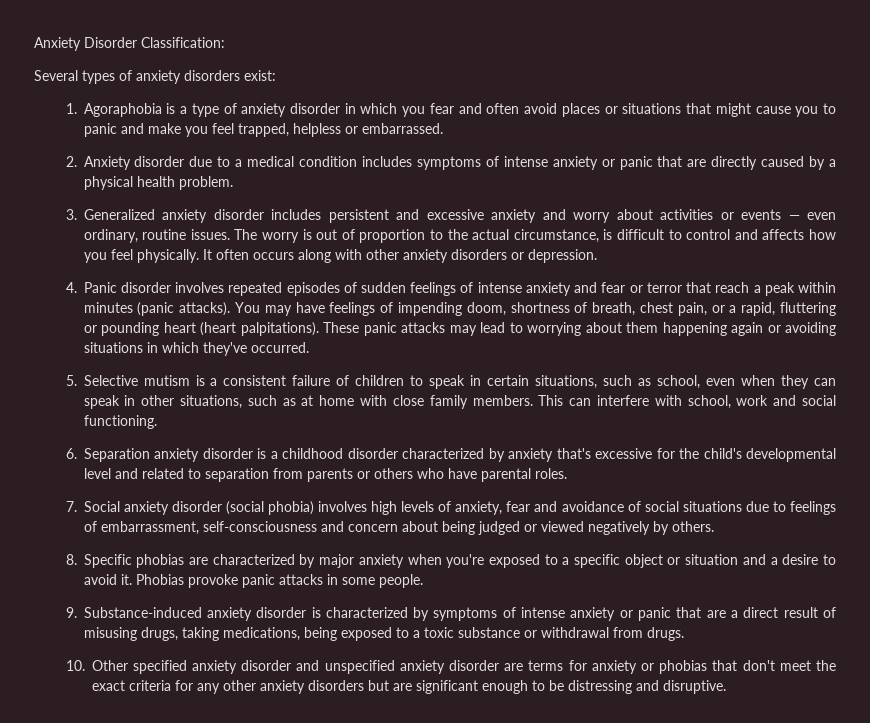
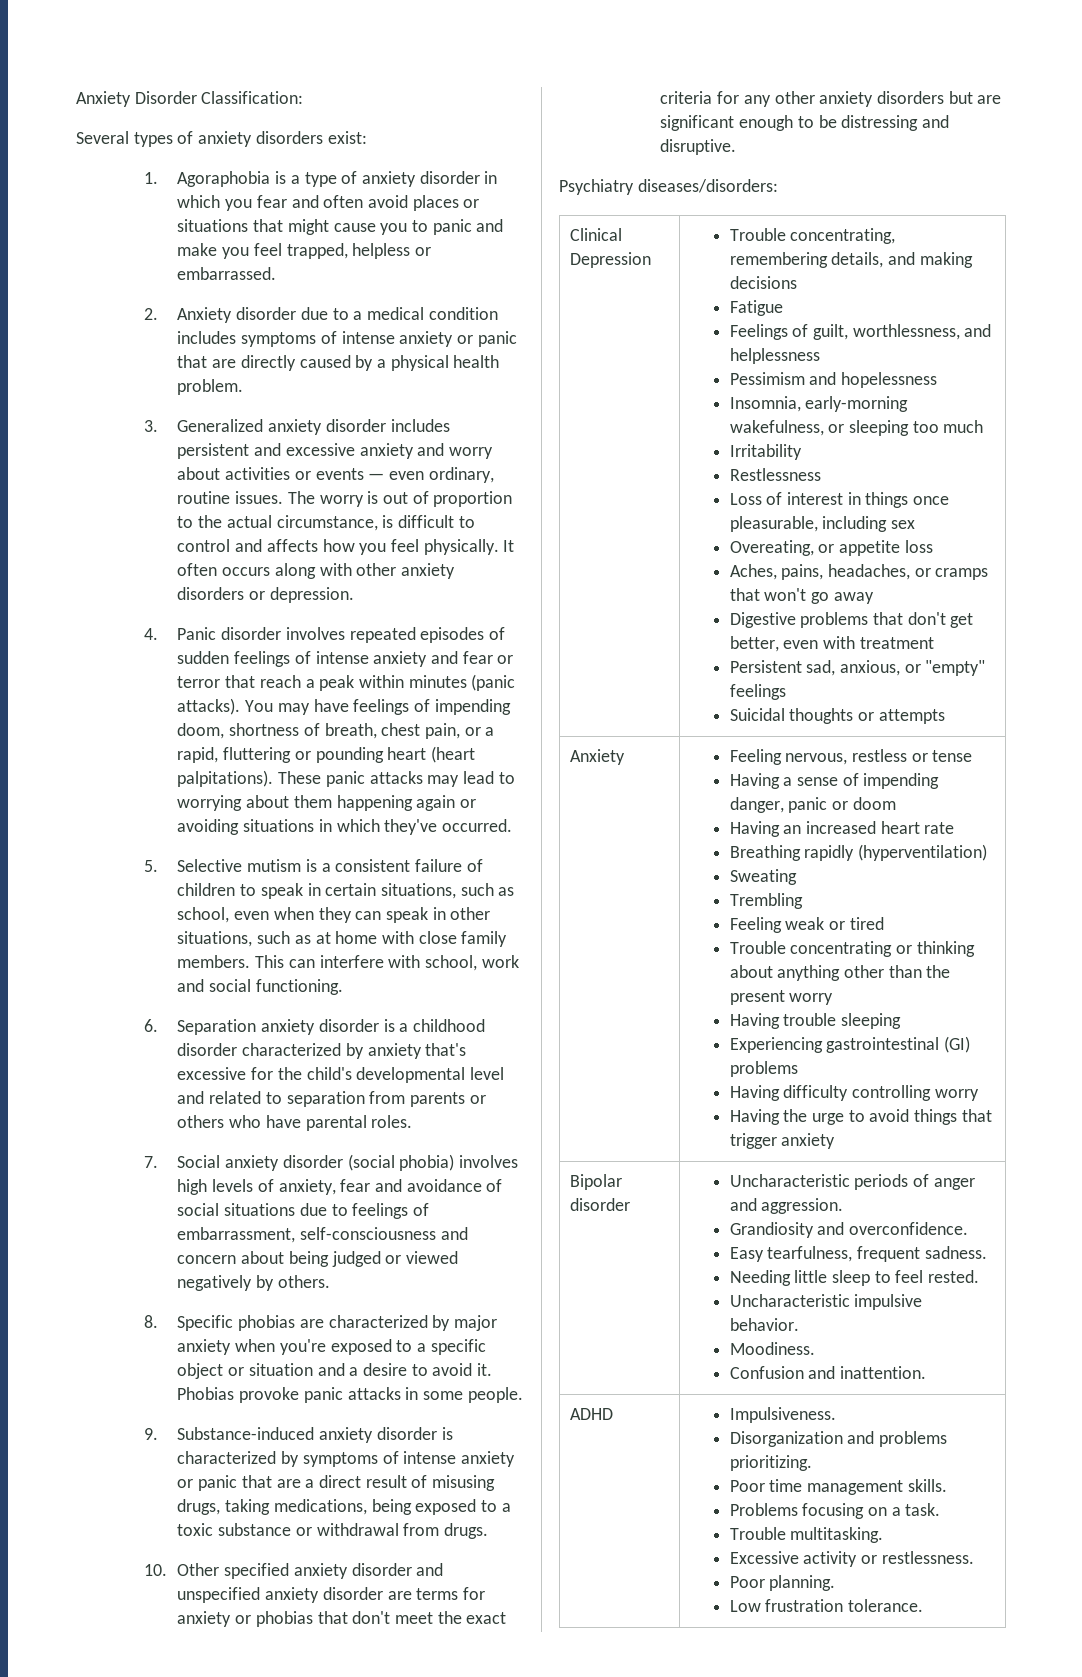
+ Psychiatry diseases/disorders:
+ Clinical Depression | Trouble concentrating, remembering details, and making decisions
+ Fatigue
+ Feelings of guilt, worthlessness, and helplessness
+ Pessimism and hopelessness
+ Insomnia, early-morning wakefulness, or sleeping too much
+ Irritability
+ Restlessness
+ Loss of interest in things once pleasurable, including sex
+ Overeating, or appetite loss
+ Aches, pains, headaches, or cramps that won't go away
+ Digestive problems that don't get better, even with treatment
+ Persistent sad, anxious, or "empty" feelings
+ Suicidal thoughts or attempts
+ Anxiety | Feeling nervous, restless or tense
+ Having a sense of impending danger, panic or doom
+ Having an increased heart rate
+ Breathing rapidly (hyperventilation)
+ Sweating
+ Trembling
+ Feeling weak or tired
+ Trouble concentrating or thinking about anything other than the present worry
+ Having trouble sleeping
+ Experiencing gastrointestinal (GI) problems
+ Having difficulty controlling worry
+ Having the urge to avoid things that trigger anxiety
+ Bipolar disorder | Uncharacteristic periods of anger and aggression.
+ Grandiosity and overconfidence.
+ Easy tearfulness, frequent sadness.
+ Needing little sleep to feel rested.
+ Uncharacteristic impulsive behavior.
+ Moodiness.
+ Confusion and inattention.
+ ADHD | Impulsiveness.
+ Disorganization and problems prioritizing.
+ Poor time management skills.
+ Problems focusing on a task.
+ Trouble multitasking.
+ Excessive activity or restlessness.
+ Poor planning.
+ Low frustration tolerance.

